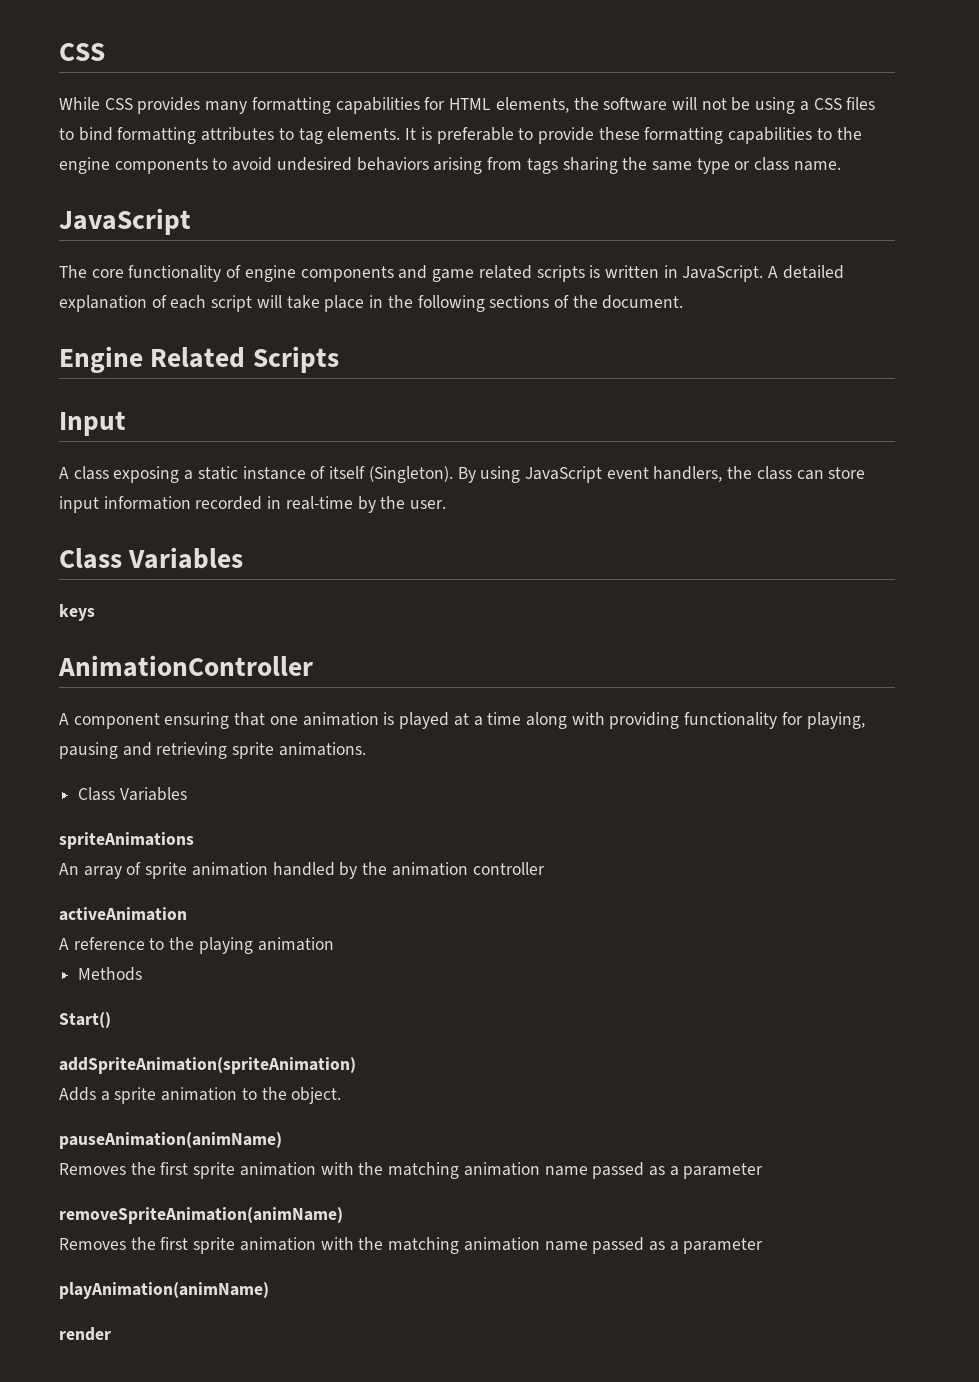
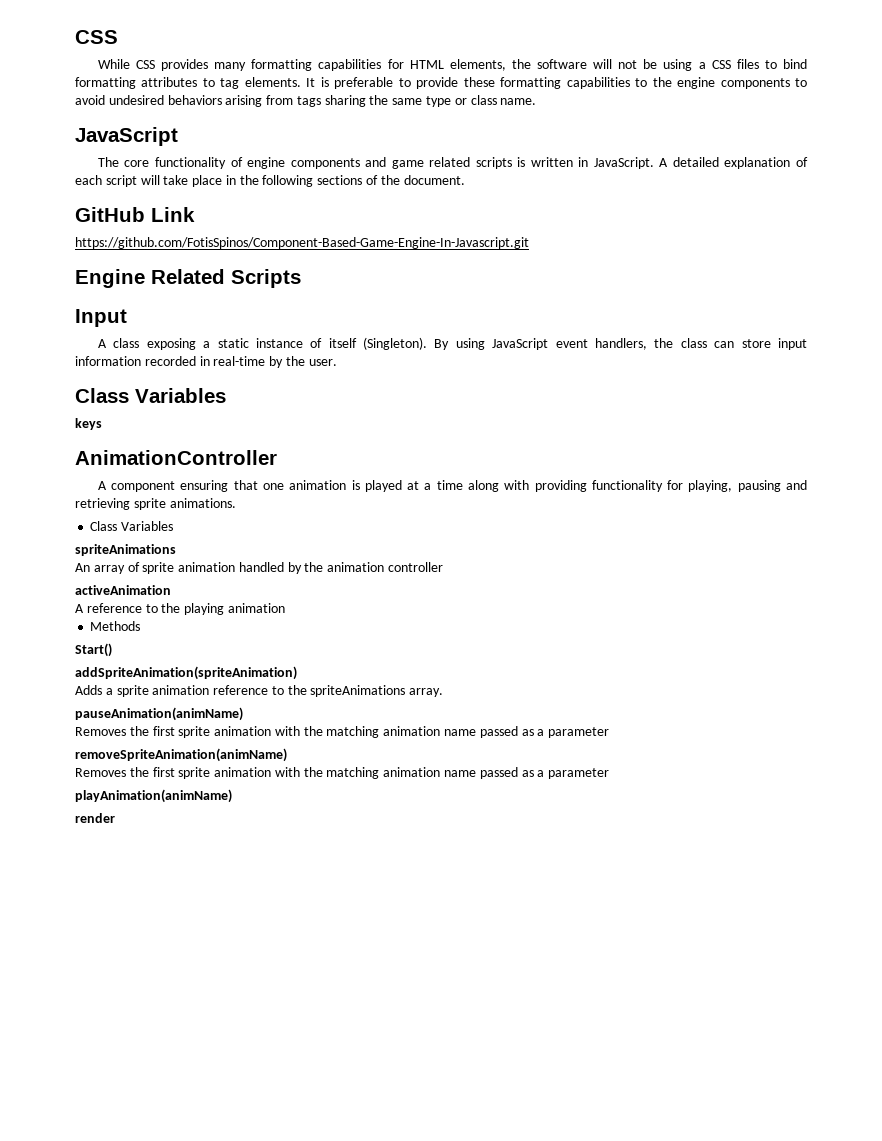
+ GitHub Link
+ https://github.com/FotisSpinos/Component-Based-Game-Engine-In-Javascript.git
- Adds a sprite animation to the object.
+ Adds a sprite animation reference to the spriteAnimations array.

